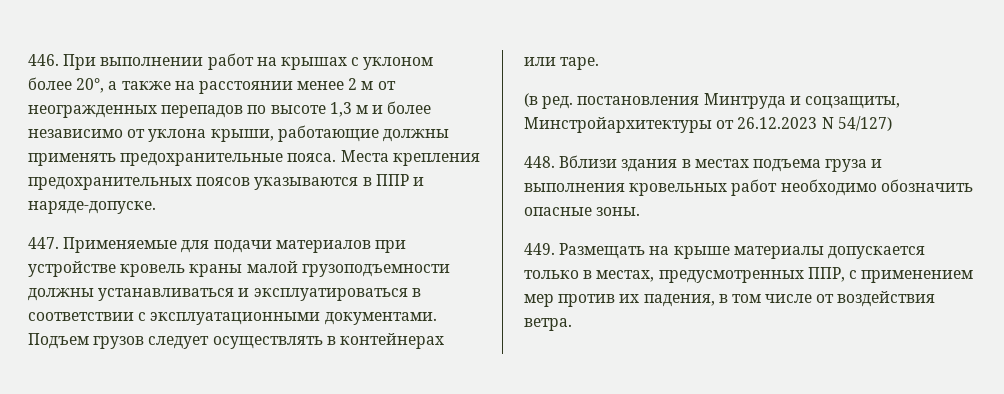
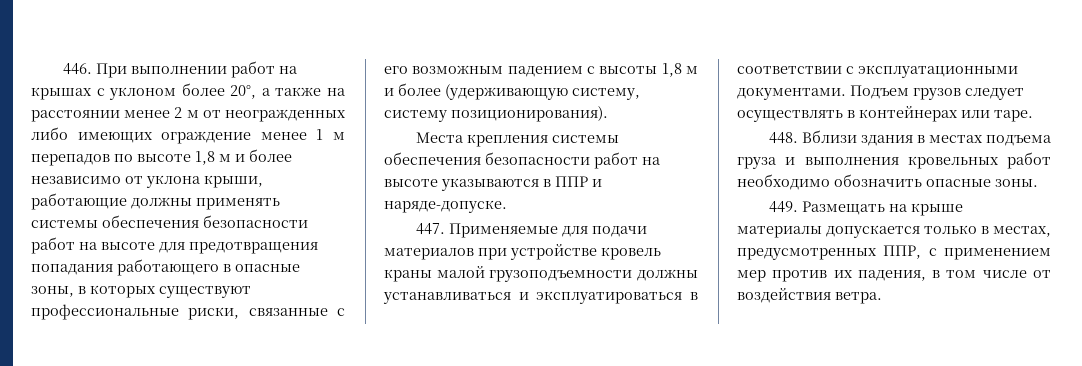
- 446. При выполнении работ на крышах с уклоном более 20°, а также на расстоянии менее 2 м от неогражденных перепадов по высоте 1,3 м и более независимо от уклона крыши, работающие должны применять предохранительные пояса. Места крепления предохранительных поясов указываются в ППР и наряде-допуске.
+ 446. При выполнении работ на крышах с уклоном более 20°, а также на расстоянии менее 2 м от неогражденных либо имеющих ограждение менее 1 м перепадов по высоте 1,8 м и более независимо от уклона крыши, работающие должны применять системы обеспечения безопасности работ на высоте для предотвращения попадания работающего в опасные зоны, в которых существуют профессиональные риски, связанные с его возможным падением с высоты 1,8 м и более (удерживающую систему, систему позиционирования).
+ Места крепления системы обеспечения безопасности работ на высоте указываются в ППР и наряде-допуске.
- (в ред. постановления Минтруда и соцзащиты, Минстройархитектуры от 26.12.2023 N 54/127)

